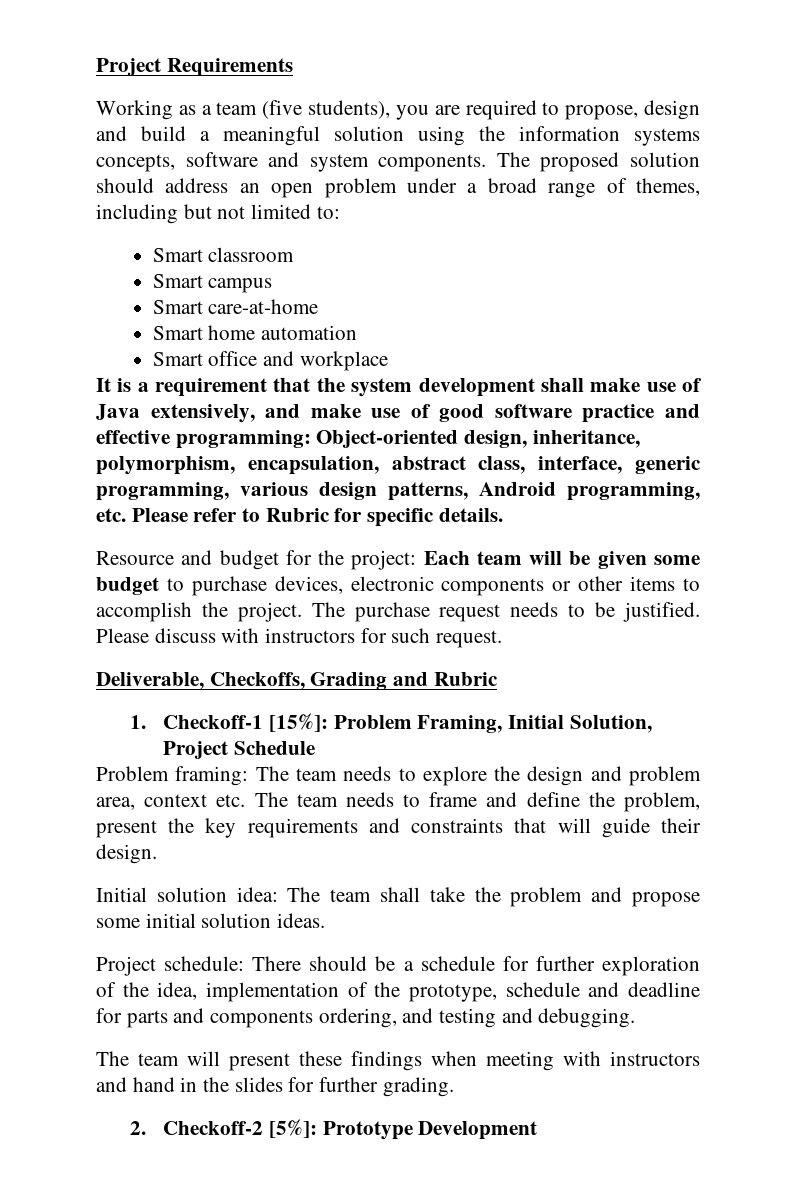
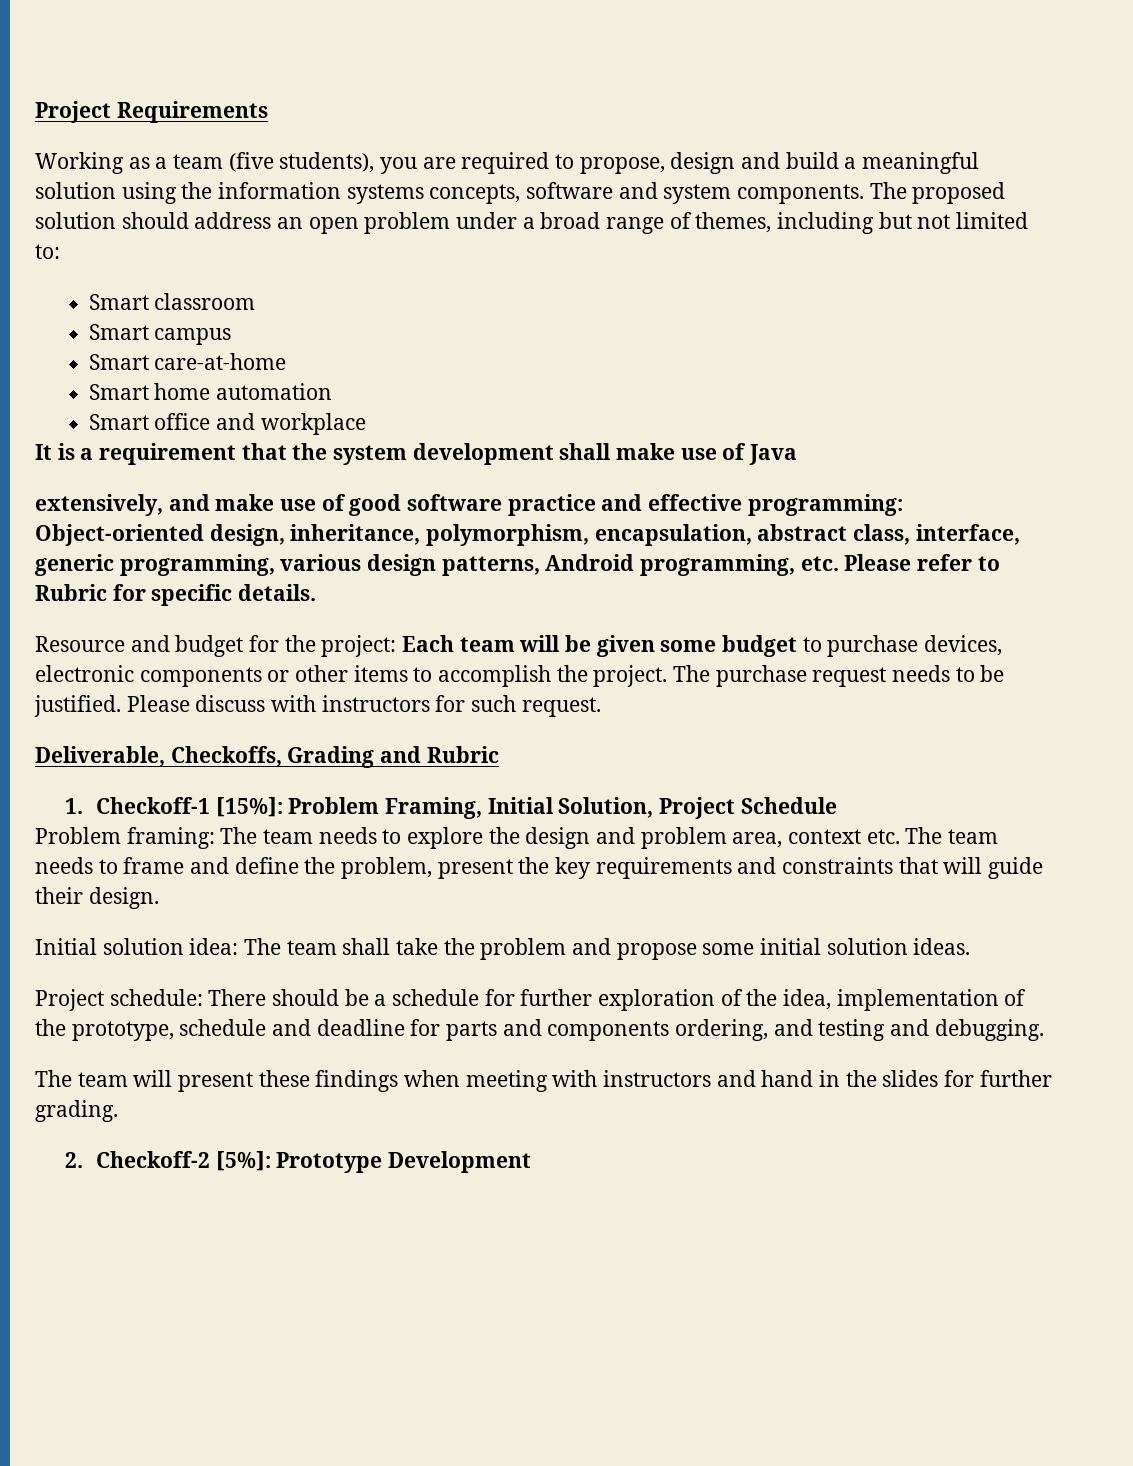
- It is a requirement that the system development shall make use of Java extensively, and make use of good software practice and effective programming: Object-oriented design, inheritance, polymorphism, encapsulation, abstract class, interface, generic programming, various design patterns, Android programming, etc. Please refer to Rubric for specific details.
+ It is a requirement that the system development shall make use of Java
+ extensively, and make use of good software practice and effective programming: Object-oriented design, inheritance, polymorphism, encapsulation, abstract class, interface, generic programming, various design patterns, Android programming, etc. Please refer to Rubric for specific details.

